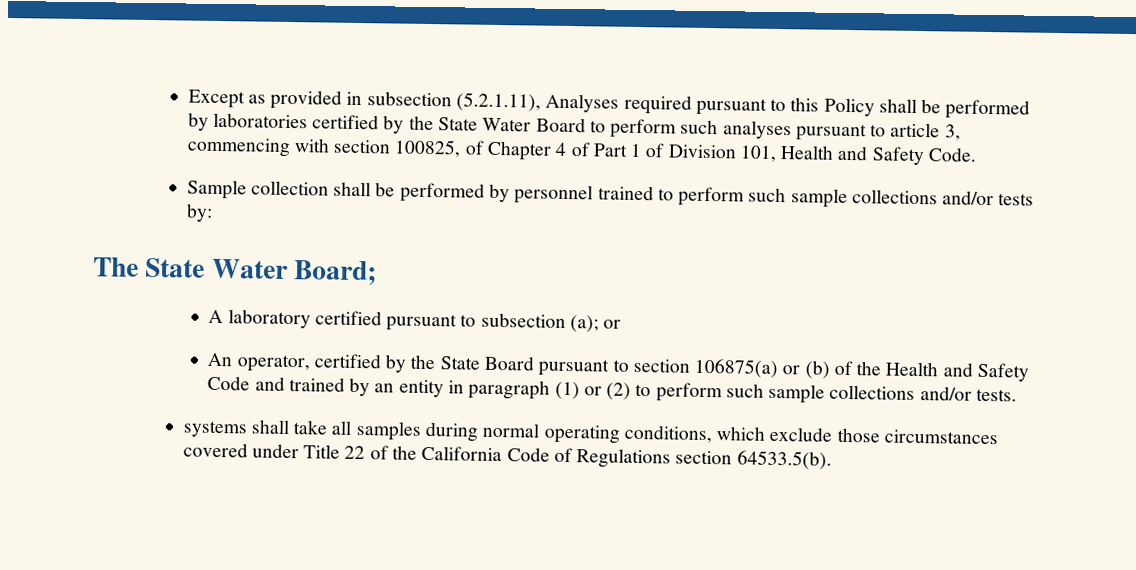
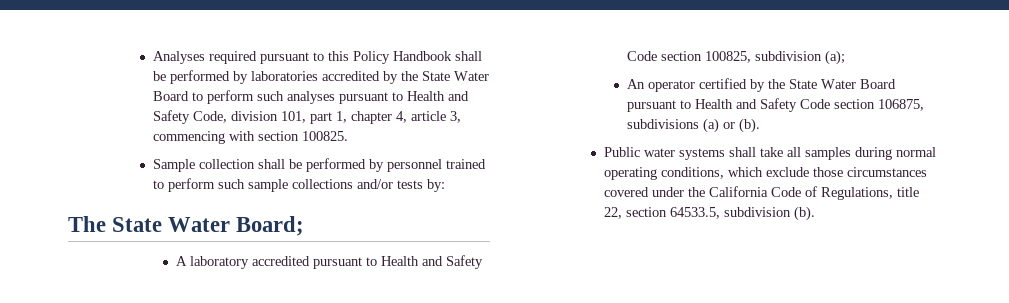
- Except as provided in subsection (5.2.1.11), Analyses required pursuant to this Policy shall be performed by laboratories certified by the State Water Board to perform such analyses pursuant to article 3, commencing with section 100825, of Chapter 4 of Part 1 of Division 101, Health and Safety Code.
+ Analyses required pursuant to this Policy Handbook shall be performed by laboratories accredited by the State Water Board to perform such analyses pursuant to Health and Safety Code, division 101, part 1, chapter 4, article 3, commencing with section 100825.
- A laboratory certified pursuant to subsection (a); or
+ A laboratory accredited pursuant to Health and Safety Code section 100825, subdivision (a);
- An operator, certified by the State Board pursuant to section 106875(a) or (b) of the Health and Safety Code and trained by an entity in paragraph (1) or (2) to perform such sample collections and/or tests.
- systems shall take all samples during normal operating conditions, which exclude those circumstances covered under Title 22 of the California Code of Regulations section 64533.5(b).
+ An operator certified by the State Water Board pursuant to Health and Safety Code section 106875, subdivisions (a) or (b).
+ Public water systems shall take all samples during normal operating conditions, which exclude those circumstances covered under the California Code of Regulations, title 22, section 64533.5, subdivision (b).

